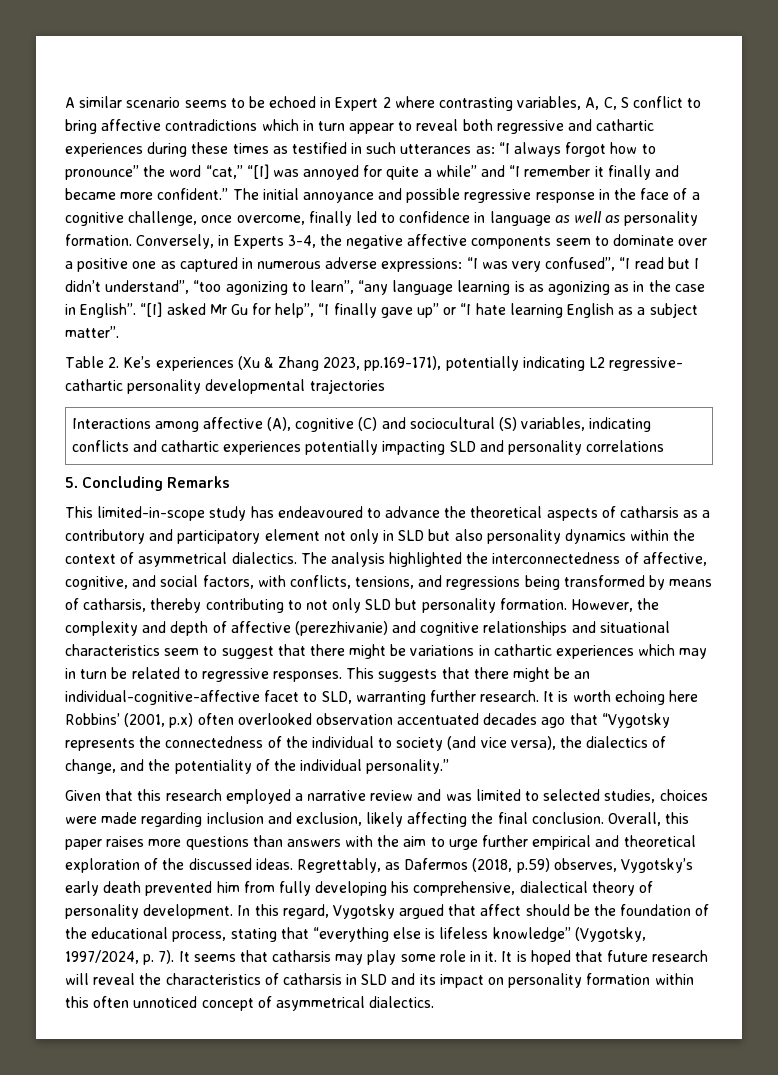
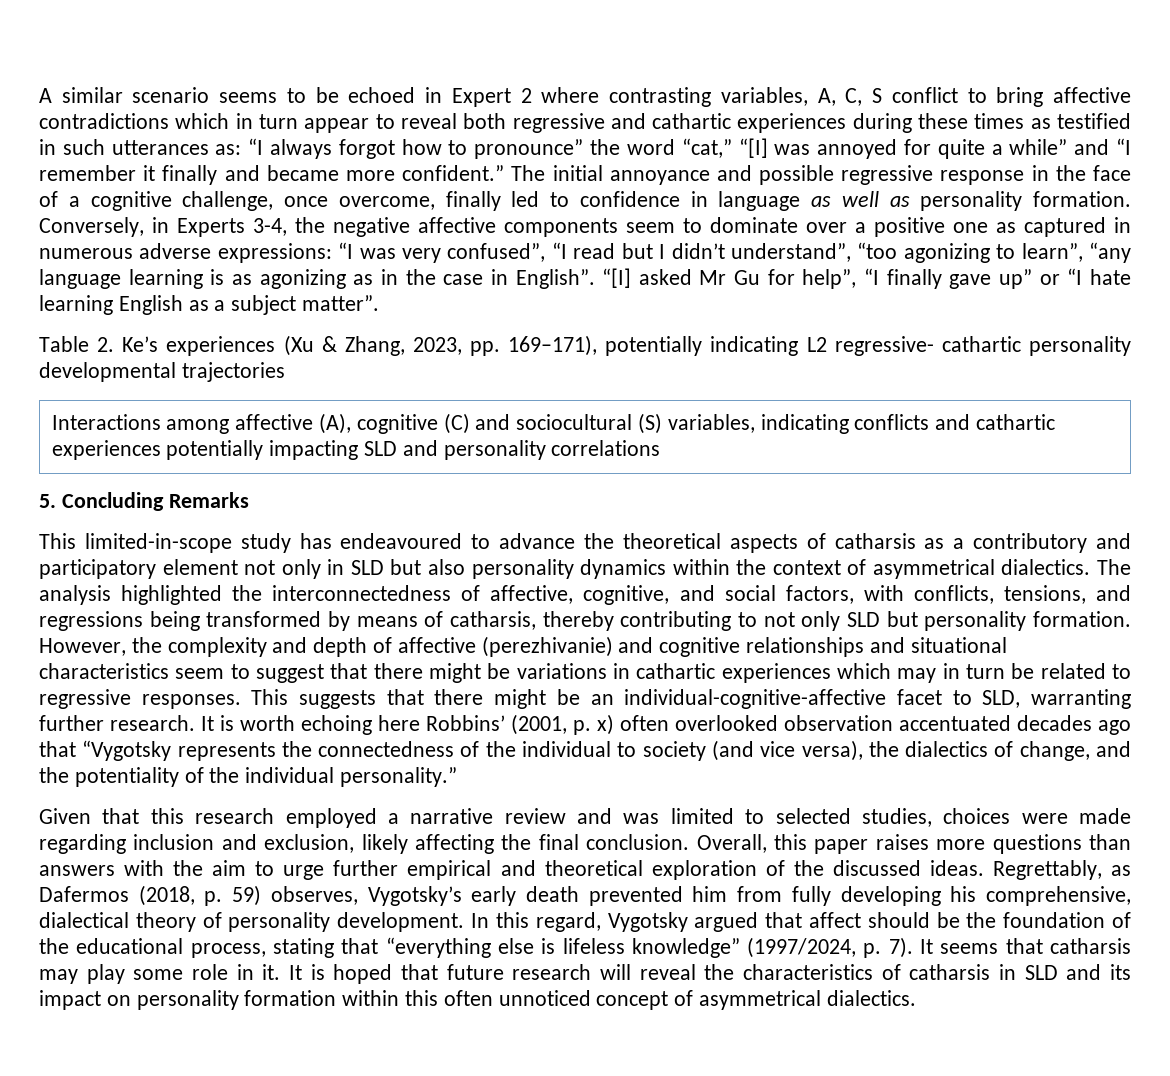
- Table 2. Ke’s experiences (Xu & Zhang 2023, pp.169-171), potentially indicating L2 regressive- cathartic personality developmental trajectories
+ Table 2. Ke’s experiences (Xu & Zhang, 2023, pp. 169–171), potentially indicating L2 regressive- cathartic personality developmental trajectories
- It is worth echoing here Robbins’ (2001, p.x) often overlooked observation accentuated decades ago that “Vygotsky represents the connectedness of the individual to society (and vice versa), the dialectics of change, and the potentiality of the individual personality.”
+ It is worth echoing here Robbins’ (2001, p. x) often overlooked observation accentuated decades ago that “Vygotsky represents the connectedness of the individual to society (and vice versa), the dialectics of change, and the potentiality of the individual personality.”
- Regrettably, as Dafermos (2018, p.59) observes, Vygotsky’s early death prevented him from fully developing his comprehensive, dialectical theory of personality development.
+ Regrettably, as Dafermos (2018, p. 59) observes, Vygotsky’s early death prevented him from fully developing his comprehensive, dialectical theory of personality development.
- In this regard, Vygotsky argued that affect should be the foundation of the educational process, stating that “everything else is lifeless knowledge” (Vygotsky, 1997/2024, p. 7).
+ In this regard, Vygotsky argued that affect should be the foundation of the educational process, stating that “everything else is lifeless knowledge” (1997/2024, p. 7).

